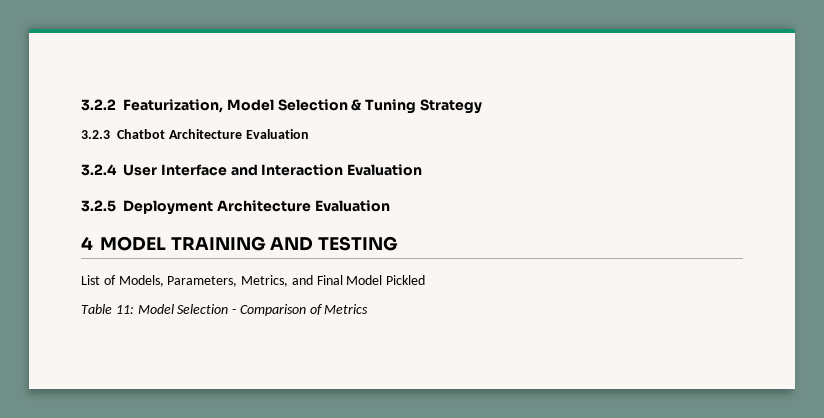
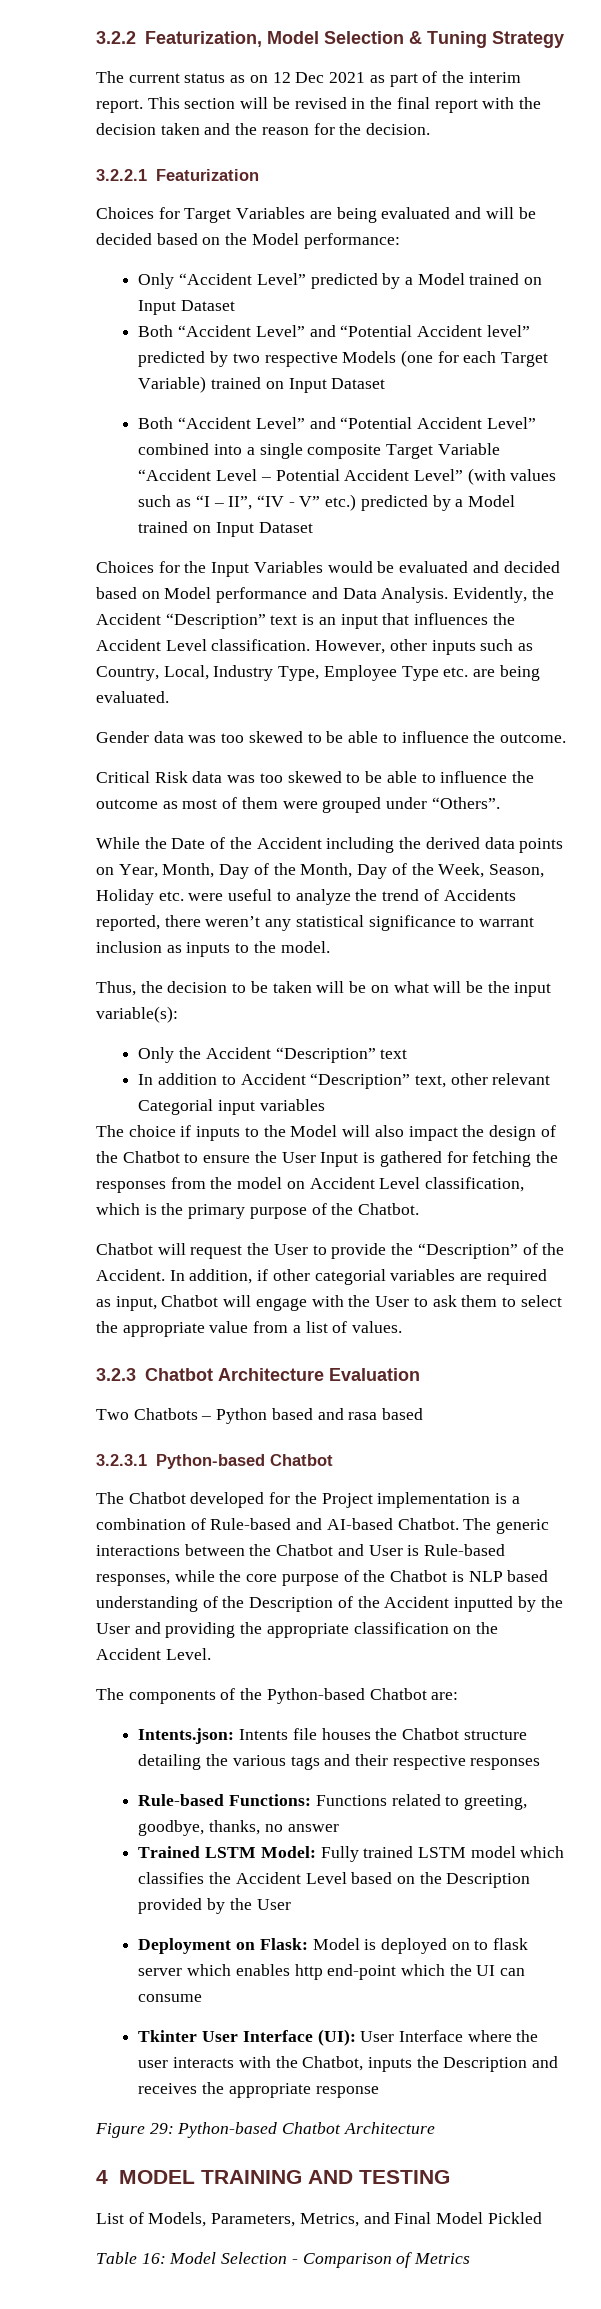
+ The current status as on 12 Dec 2021 as part of the interim report. This section will be revised in the final report with the decision taken and the reason for the decision.
+ 3.2.2.1 Featurization
+ Choices for Target Variables are being evaluated and will be decided based on the Model performance:
+ Only “Accident Level” predicted by a Model trained on Input Dataset
+ Both “Accident Level” and “Potential Accident level” predicted by two respective Models (one for each Target Variable) trained on Input Dataset
+ Both “Accident Level” and “Potential Accident Level” combined into a single composite Target Variable “Accident Level – Potential Accident Level” (with values such as “I – II”, “IV - V” etc.) predicted by a Model trained on Input Dataset
+ Choices for the Input Variables would be evaluated and decided based on Model performance and Data Analysis. Evidently, the Accident “Description” text is an input that influences the Accident Level classification. However, other inputs such as Country, Local, Industry Type, Employee Type etc. are being evaluated.
+ Gender data was too skewed to be able to influence the outcome.
+ Critical Risk data was too skewed to be able to influence the outcome as most of them were grouped under “Others”.
+ While the Date of the Accident including the derived data points on Year, Month, Day of the Month, Day of the Week, Season, Holiday etc. were useful to analyze the trend of Accidents reported, there weren’t any statistical significance to warrant inclusion as inputs to the model.
+ Thus, the decision to be taken will be on what will be the input variable(s):
+ Only the Accident “Description” text
+ In addition to Accident “Description” text, other relevant Categorial input variables
+ The choice if inputs to the Model will also impact the design of the Chatbot to ensure the User Input is gathered for fetching the responses from the model on Accident Level classification, which is the primary purpose of the Chatbot.
+ Chatbot will request the User to provide the “Description” of the Accident. In addition, if other categorial variables are required as input, Chatbot will engage with the User to ask them to select the appropriate value from a list of values.
  3.2.3 Chatbot Architecture Evaluation
- 3.2.4 User Interface and Interaction Evaluation
- 3.2.5 Deployment Architecture Evaluation
+ Two Chatbots – Python based and rasa based
+ 3.2.3.1 Python-based Chatbot
+ The Chatbot developed for the Project implementation is a combination of Rule-based and AI-based Chatbot. The generic interactions between the Chatbot and User is Rule-based responses, while the core purpose of the Chatbot is NLP based understanding of the Description of the Accident inputted by the User and providing the appropriate classification on the Accident Level.
+ The components of the Python-based Chatbot are:
+ Intents.json: Intents file houses the Chatbot structure detailing the various tags and their respective responses
+ Rule-based Functions: Functions related to greeting, goodbye, thanks, no answer
+ Trained LSTM Model: Fully trained LSTM model which classifies the Accident Level based on the Description provided by the User
+ Deployment on Flask: Model is deployed on to flask server which enables http end-point which the UI can consume
+ Tkinter User Interface (UI): User Interface where the user interacts with the Chatbot, inputs the Description and receives the appropriate response
+ Figure 29: Python-based Chatbot Architecture
- Table 11: Model Selection - Comparison of Metrics
+ Table 16: Model Selection - Comparison of Metrics

